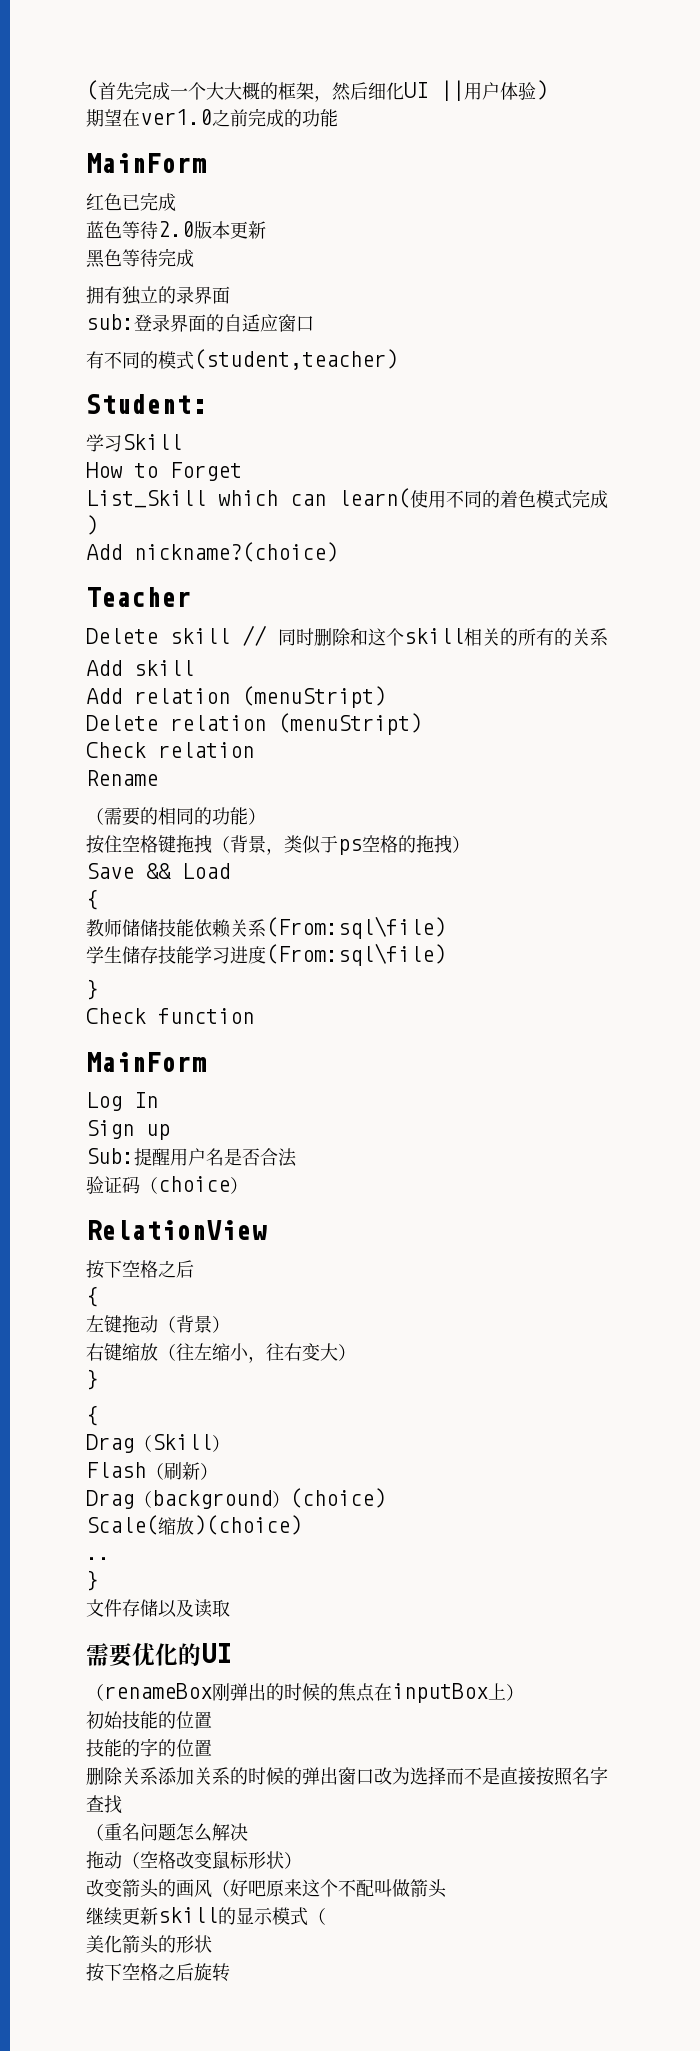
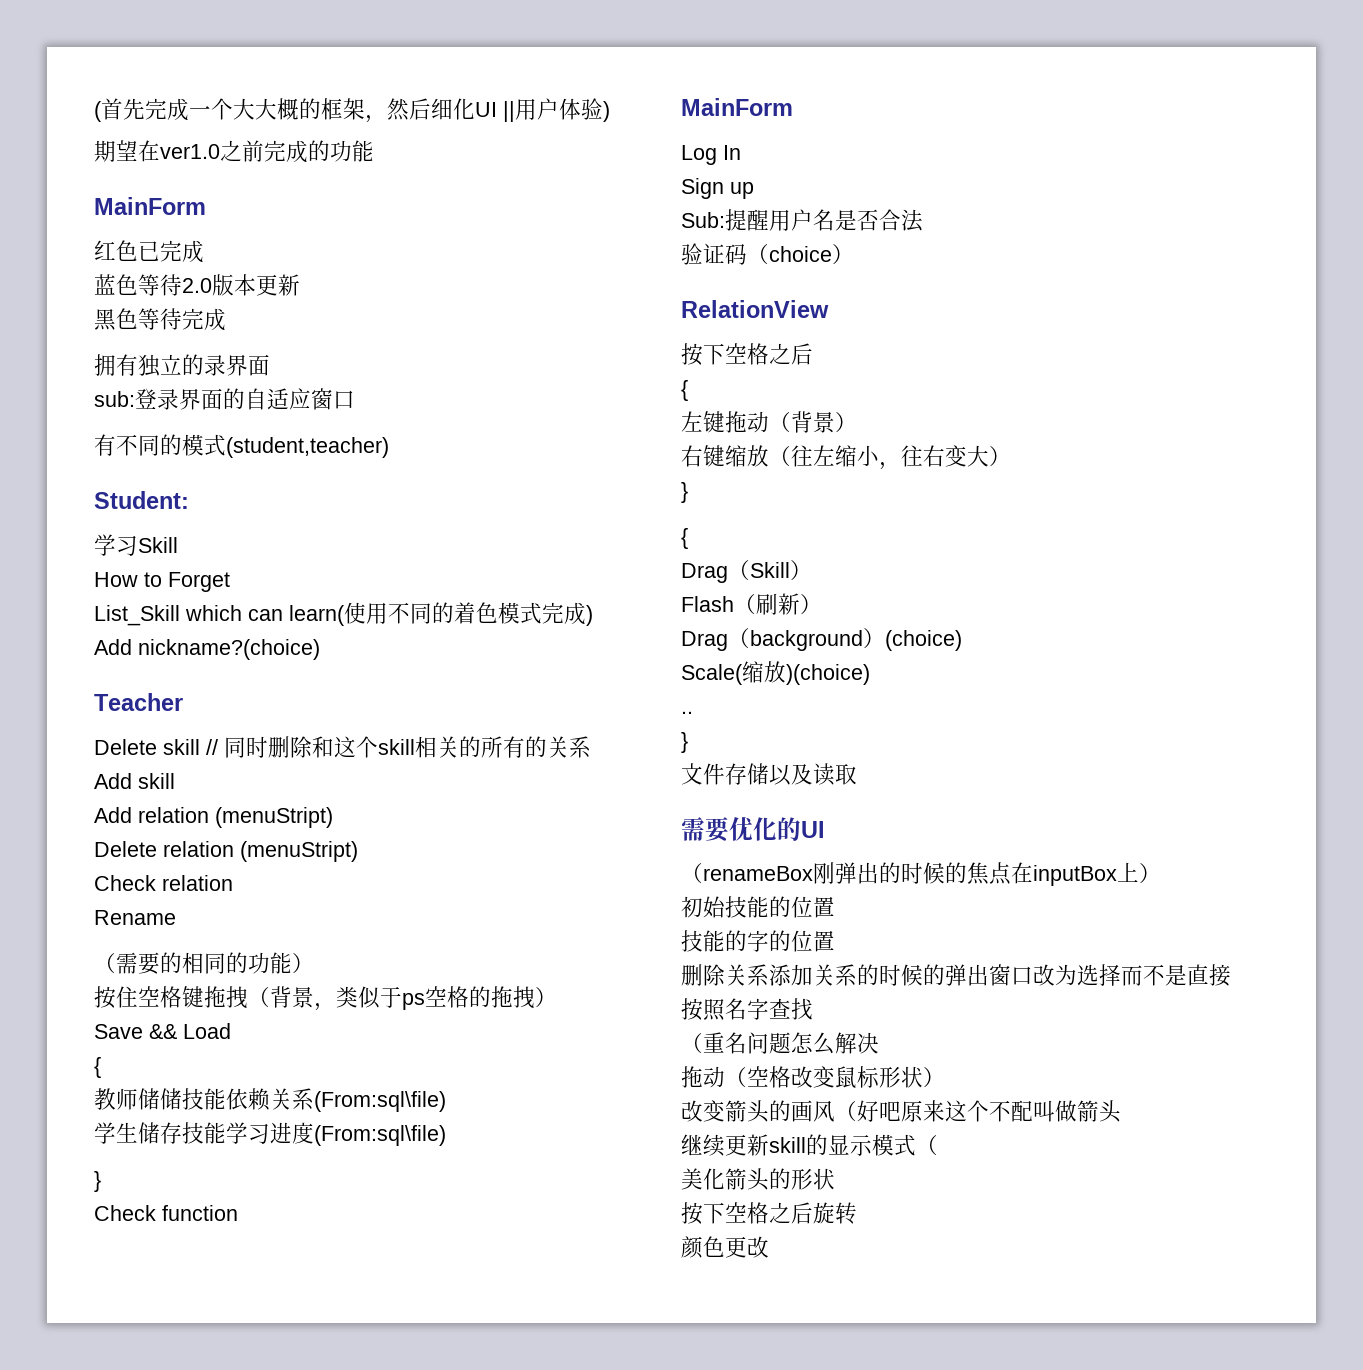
+ 颜色更改

